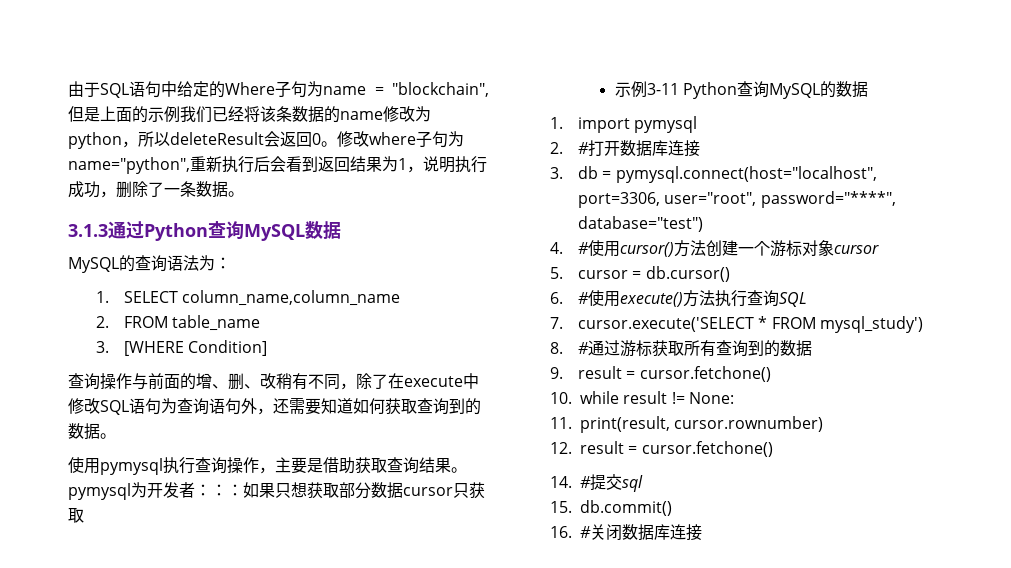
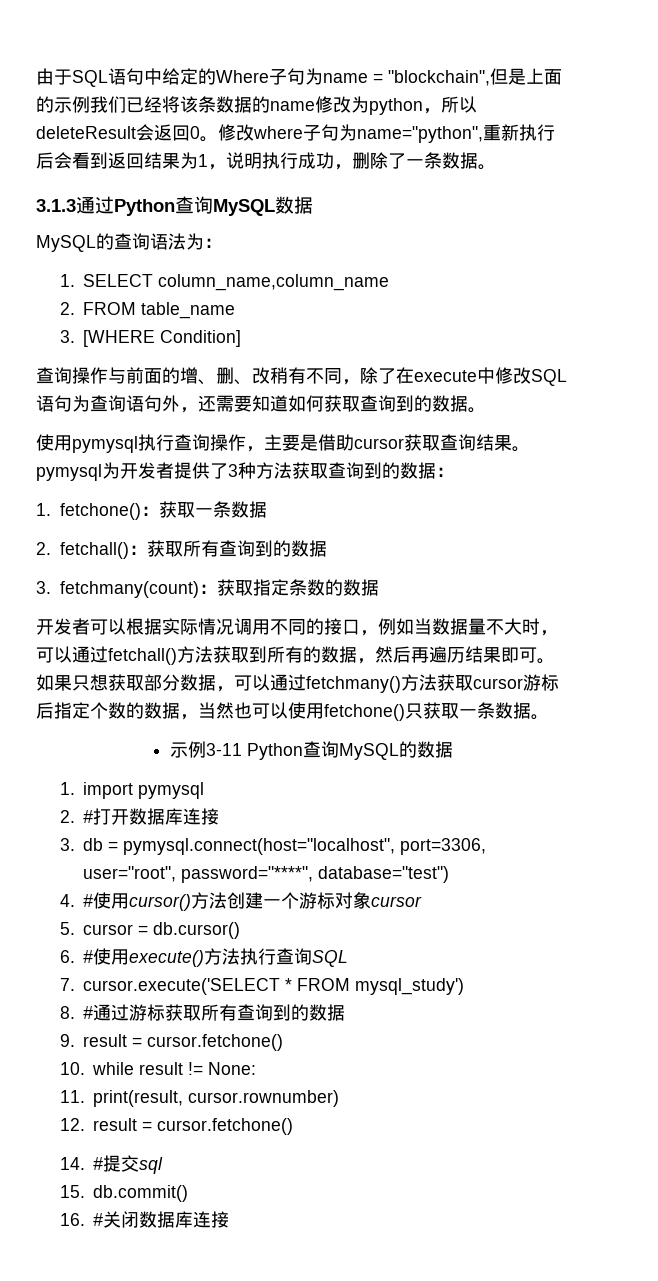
- 使用pymysql执行查询操作，主要是借助获取查询结果。pymysql为开发者：：：如果只想获取部分数据cursor只获取
+ 使用pymysql执行查询操作，主要是借助cursor获取查询结果。pymysql为开发者提供了3种方法获取查询到的数据：
+ 1. fetchone()：获取一条数据
+ 2. fetchall()：获取所有查询到的数据
+ 3. fetchmany(count)：获取指定条数的数据
+ 开发者可以根据实际情况调用不同的接口，例如当数据量不大时，可以通过fetchall()方法获取到所有的数据，然后再遍历结果即可。如果只想获取部分数据，可以通过fetchmany()方法获取cursor游标后指定个数的数据，当然也可以使用fetchone()只获取一条数据。

